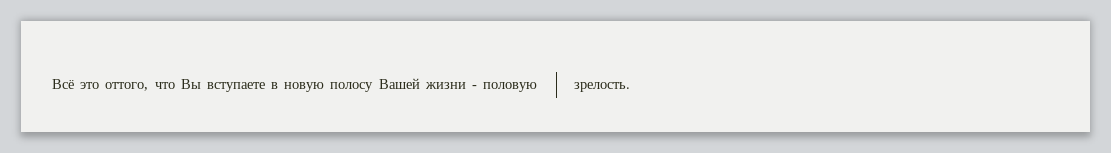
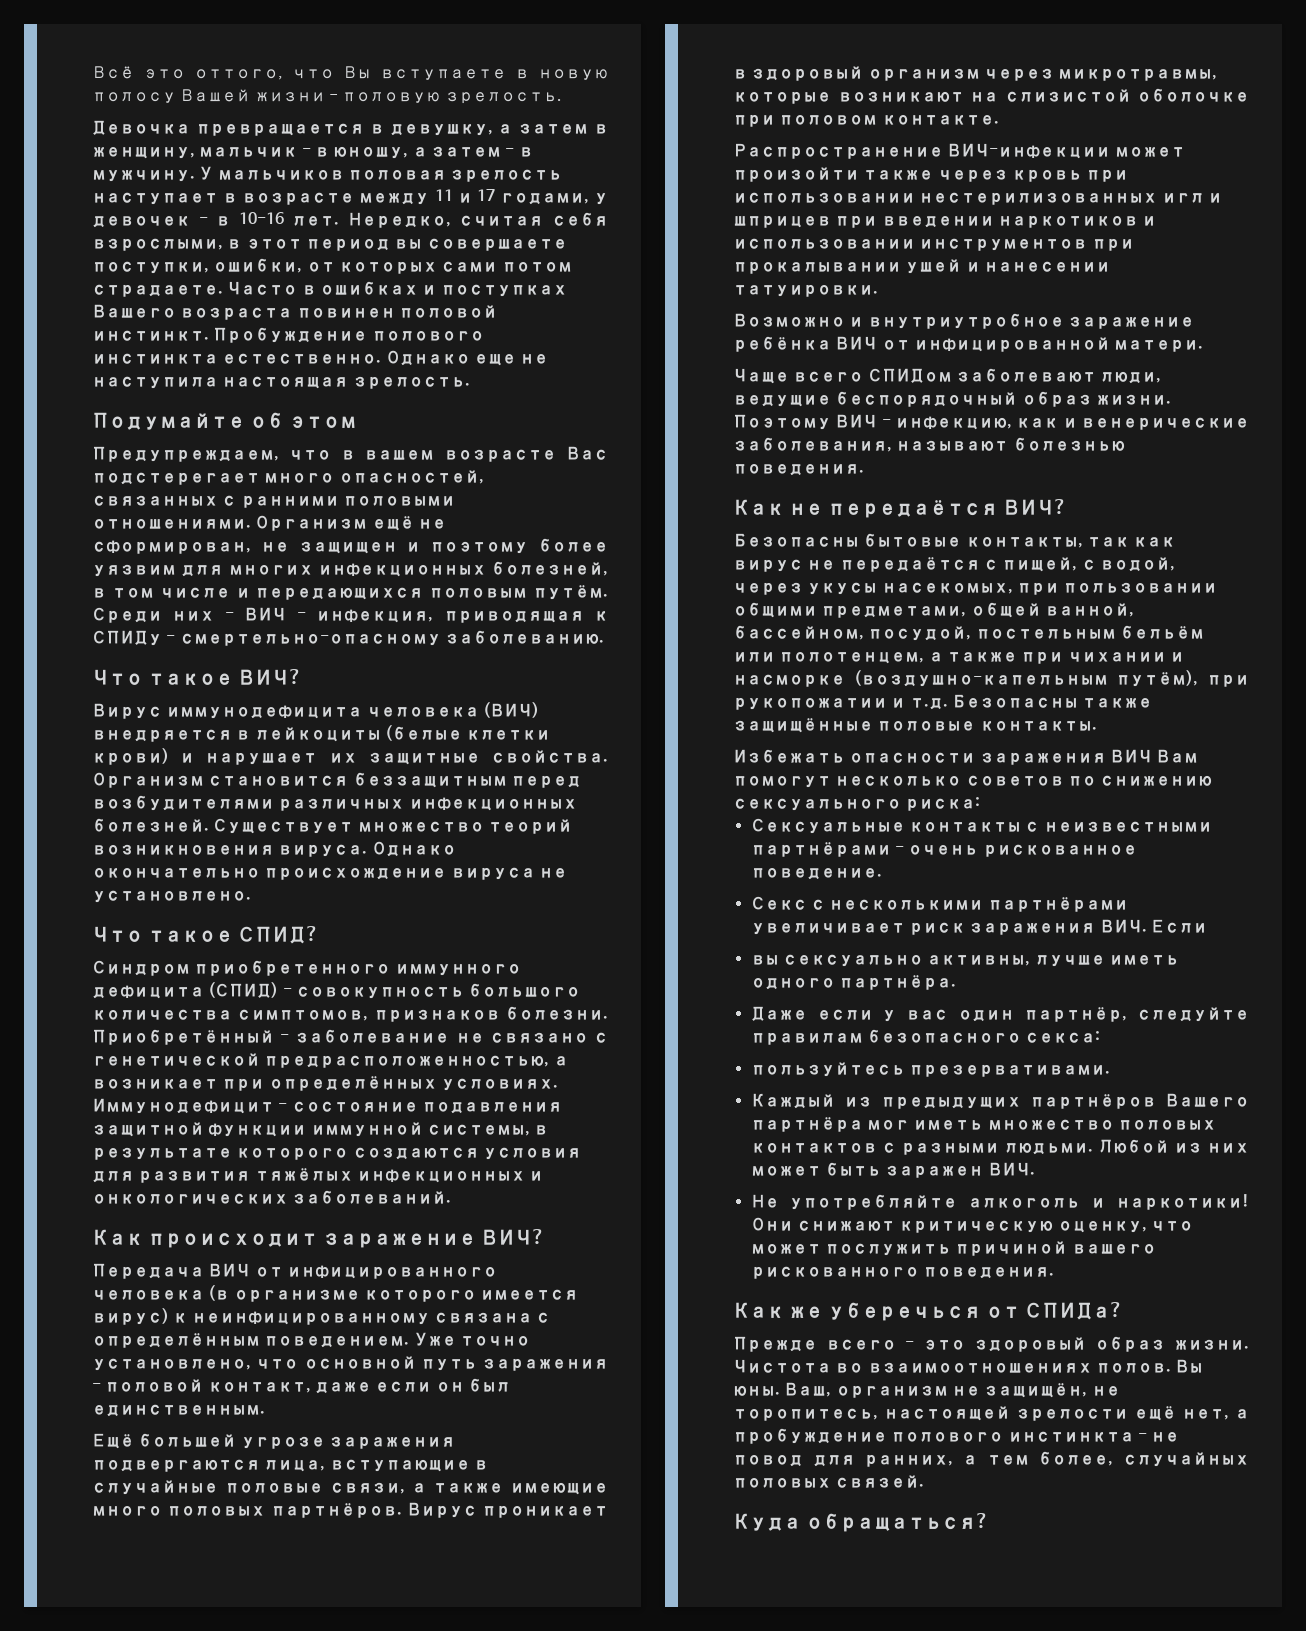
+ Девочка превращается в девушку, а затем в женщину, мальчик - в юношу, а затем - в мужчину. У мальчиков половая зрелость наступает в возрасте между 11 и 17 годами, у девочек - в 10-16 лет. Нередко, считая себя взрослыми, в этот период вы совершаете поступки, ошибки, от которых сами потом страдаете. Часто в ошибках и поступках Вашего возраста повинен половой инстинкт. Пробуждение полового инстинкта естественно. Однако еще не наступила настоящая зрелость.
+ Подумайте об этом
+ Предупреждаем, что в вашем возрасте Вас подстерегает много опасностей, связанных с ранними половыми отношениями. Организм ещё не сформирован, не защищен и поэтому более уязвим для многих инфекционных болезней, в том числе и передающихся половым путём. Среди них - ВИЧ - инфекция, приводящая к СПИДу - смертельно-опасному заболеванию.
+ Что такое ВИЧ?
+ Вирус иммунодефицита человека (ВИЧ) внедряется в лейкоциты (белые клетки крови) и нарушает их защитные свойства. Организм становится беззащитным перед возбудителями различных инфекционных болезней. Существует множество теорий возникновения вируса. Однако окончательно происхождение вируса не установлено.
+ Что такое СПИД?
+ Синдром приобретенного иммунного дефицита (СПИД) - совокупность большого количества симптомов, признаков болезни. Приобретённый - заболевание не связано с генетической предрасположенностью, а возникает при определённых условиях. Иммунодефицит - состояние подавления защитной функции иммунной системы, в результате которого создаются условия для развития тяжёлых инфекционных и онкологических заболеваний.
+ Как происходит заражение ВИЧ?
+ Передача ВИЧ от инфицированного человека (в организме которого имеется вирус) к неинфицированному связана с определённым поведением. Уже точно установлено, что основной путь заражения - половой контакт, даже если он был единственным.
+ Ещё большей угрозе заражения подвергаются лица, вступающие в случайные половые связи, а также имеющие много половых партнёров. Вирус проникает в здоровый организм через микротравмы, которые возникают на слизистой оболочке при половом контакте.
+ Распространение ВИЧ-инфекции может произойти также через кровь при использовании нестерилизованных игл и шприцев при введении наркотиков и использовании инструментов при прокалывании ушей и нанесении татуировки.
+ Возможно и внутриутробное заражение ребёнка ВИЧ от инфицированной матери.
+ Чаще всего СПИДом заболевают люди, ведущие беспорядочный образ жизни. Поэтому ВИЧ - инфекцию, как и венерические заболевания, называют болезнью поведения.
+ Как не передаётся ВИЧ?
+ Безопасны бытовые контакты, так как вирус не передаётся с пищей, с водой, через укусы насекомых, при пользовании общими предметами, общей ванной, бассейном, посудой, постельным бельём или полотенцем, а также при чихании и насморке (воздушно-капельным путём), при рукопожатии и т.д. Безопасны также защищённые половые контакты.
+ Избежать опасности заражения ВИЧ Вам помогут несколько советов по снижению сексуального риска:
+ Сексуальные контакты с неизвестными партнёрами - очень рискованное поведение.
+ Секс с несколькими партнёрами увеличивает риск заражения ВИЧ. Если
+ вы сексуально активны, лучше иметь одного партнёра.
+ Даже если у вас один партнёр, следуйте правилам безопасного секса:
+ пользуйтесь презервативами.
+ Каждый из предыдущих партнёров Вашего партнёра мог иметь множество половых контактов с разными людьми. Любой из них может быть заражен ВИЧ.
+ Не употребляйте алкоголь и наркотики! Они снижают критическую оценку, что может послужить причиной вашего рискованного поведения.
+ Как же уберечься от СПИДа?
+ Прежде всего - это здоровый образ жизни. Чистота во взаимоотношениях полов. Вы юны. Ваш, организм не защищён, не торопитесь, настоящей зрелости ещё нет, а пробуждение полового инстинкта - не повод для ранних, а тем более, случайных половых связей.
+ Куда обращаться?

